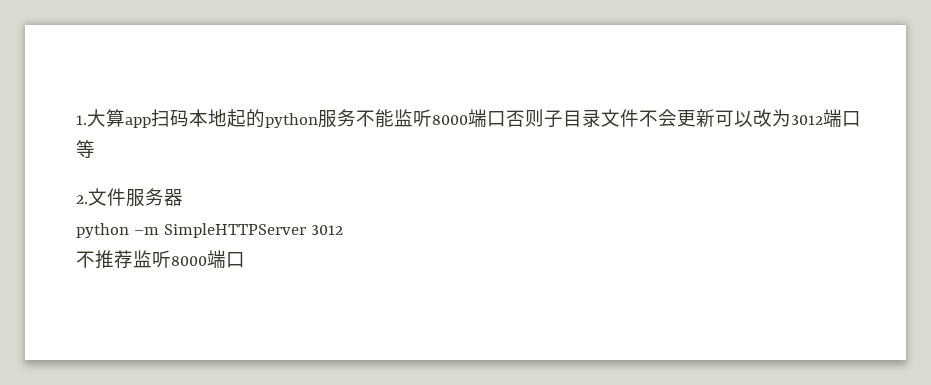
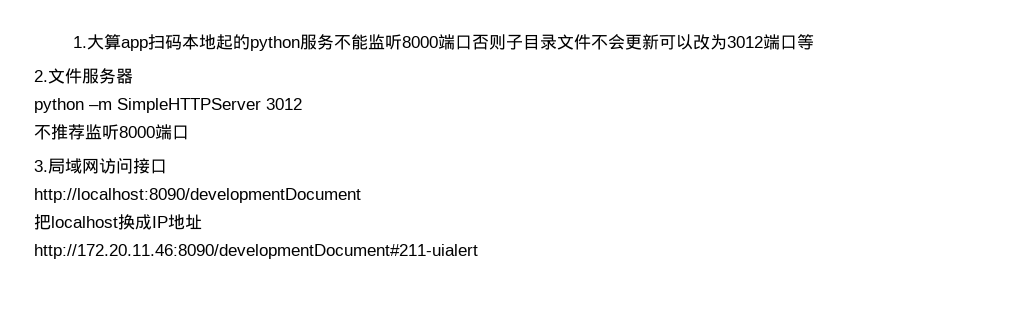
+ 3.局域网访问接口
+ http://localhost:8090/developmentDocument
+ 把localhost换成IP地址
+ http://172.20.11.46:8090/developmentDocument#211-uialert

